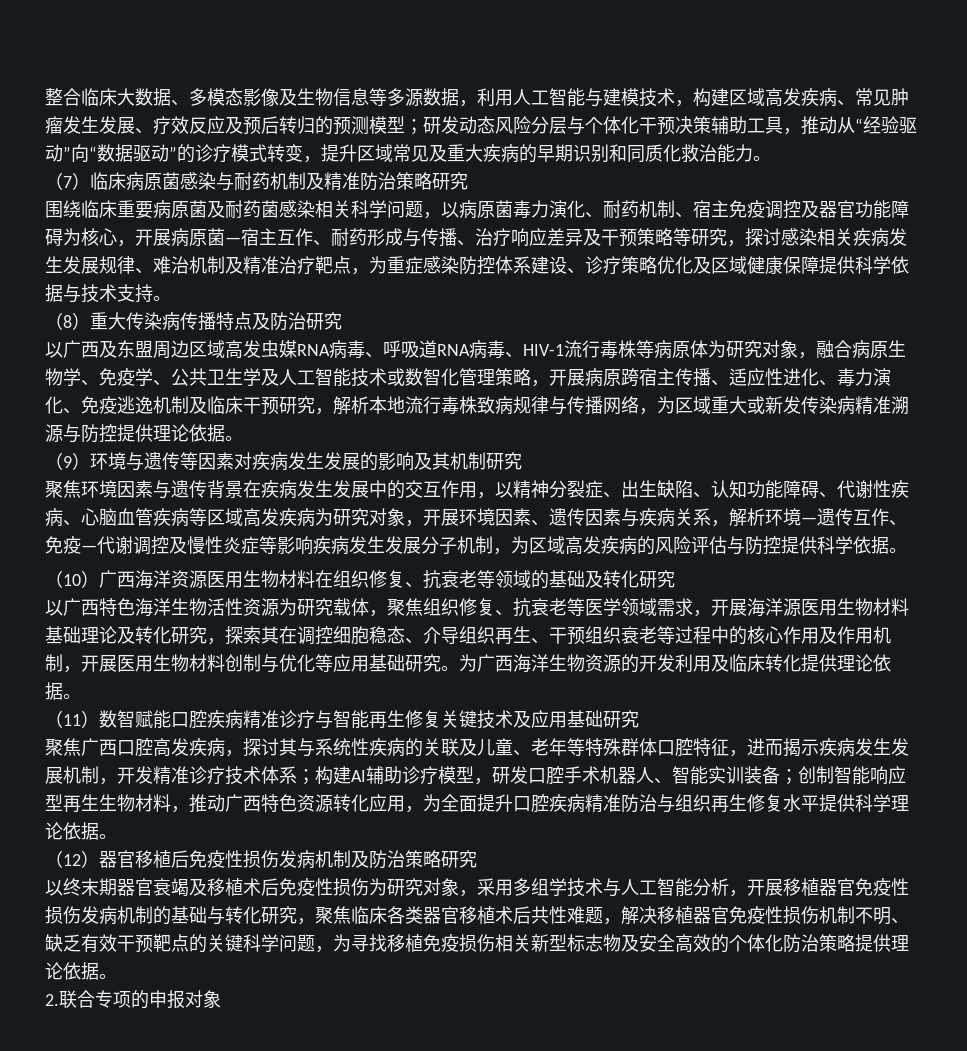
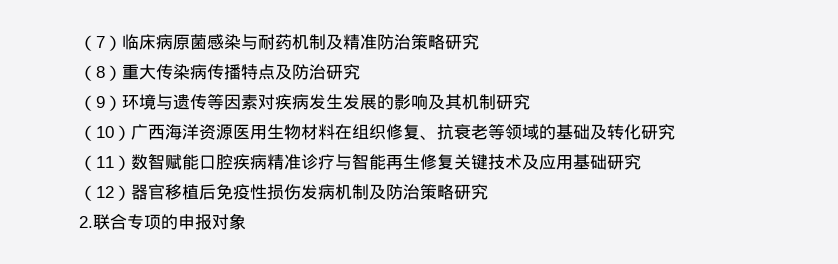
- 整合临床大数据、多模态影像及生物信息等多源数据，利用人工智能与建模技术，构建区域高发疾病、常见肿瘤发生发展、疗效反应及预后转归的预测模型；研发动态风险分层与个体化干预决策辅助工具，推动从“经验驱动”向“数据驱动”的诊疗模式转变，提升区域常见及重大疾病的早期识别和同质化救治能力。
- 围绕临床重要病原菌及耐药菌感染相关科学问题，以病原菌毒力演化、耐药机制、宿主免疫调控及器官功能障碍为核心，开展病原菌—宿主互作、耐药形成与传播、治疗响应差异及干预策略等研究，探讨感染相关疾病发生发展规律、难治机制及精准治疗靶点，为重症感染防控体系建设、诊疗策略优化及区域健康保障提供科学依据与技术支持。
- 以广西及东盟周边区域高发虫媒RNA病毒、呼吸道RNA病毒、HIV-1流行毒株等病原体为研究对象，融合病原生物学、免疫学、公共卫生学及人工智能技术或数智化管理策略，开展病原跨宿主传播、适应性进化、毒力演化、免疫逃逸机制及临床干预研究，解析本地流行毒株致病规律与传播网络，为区域重大或新发传染病精准溯源与防控提供理论依据。
- 聚焦环境因素与遗传背景在疾病发生发展中的交互作用，以精神分裂症、出生缺陷、认知功能障碍、代谢性疾病、心脑血管疾病等区域高发疾病为研究对象，开展环境因素、遗传因素与疾病关系，解析环境—遗传互作、免疫—代谢调控及慢性炎症等影响疾病发生发展分子机制，为区域高发疾病的风险评估与防控提供科学依据。
- 以广西特色海洋生物活性资源为研究载体，聚焦组织修复、抗衰老等医学领域需求，开展海洋源医用生物材料基础理论及转化研究，探索其在调控细胞稳态、介导组织再生、干预组织衰老等过程中的核心作用及作用机制，开展医用生物材料创制与优化等应用基础研究。为广西海洋生物资源的开发利用及临床转化提供理论依据。
- 聚焦广西口腔高发疾病，探讨其与系统性疾病的关联及儿童、老年等特殊群体口腔特征，进而揭示疾病发生发展机制，开发精准诊疗技术体系；构建AI辅助诊疗模型，研发口腔手术机器人、智能实训装备；创制智能响应型再生生物材料，推动广西特色资源转化应用，为全面提升口腔疾病精准防治与组织再生修复水平提供科学理论依据。
- 以终末期器官衰竭及移植术后免疫性损伤为研究对象，采用多组学技术与人工智能分析，开展移植器官免疫性损伤发病机制的基础与转化研究，聚焦临床各类器官移植术后共性难题，解决移植器官免疫性损伤机制不明、缺乏有效干预靶点的关键科学问题，为寻找移植免疫损伤相关新型标志物及安全高效的个体化防治策略提供理论依据。

